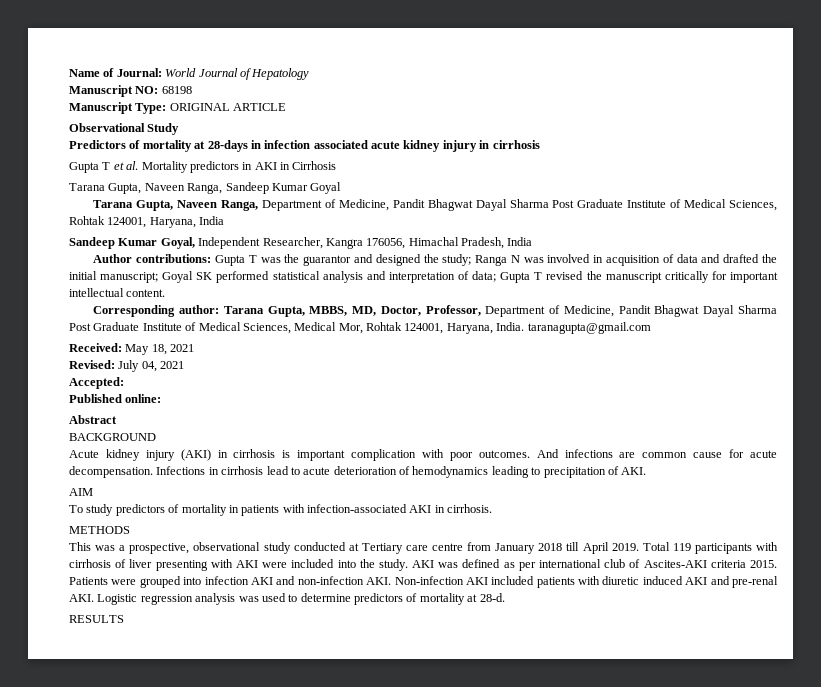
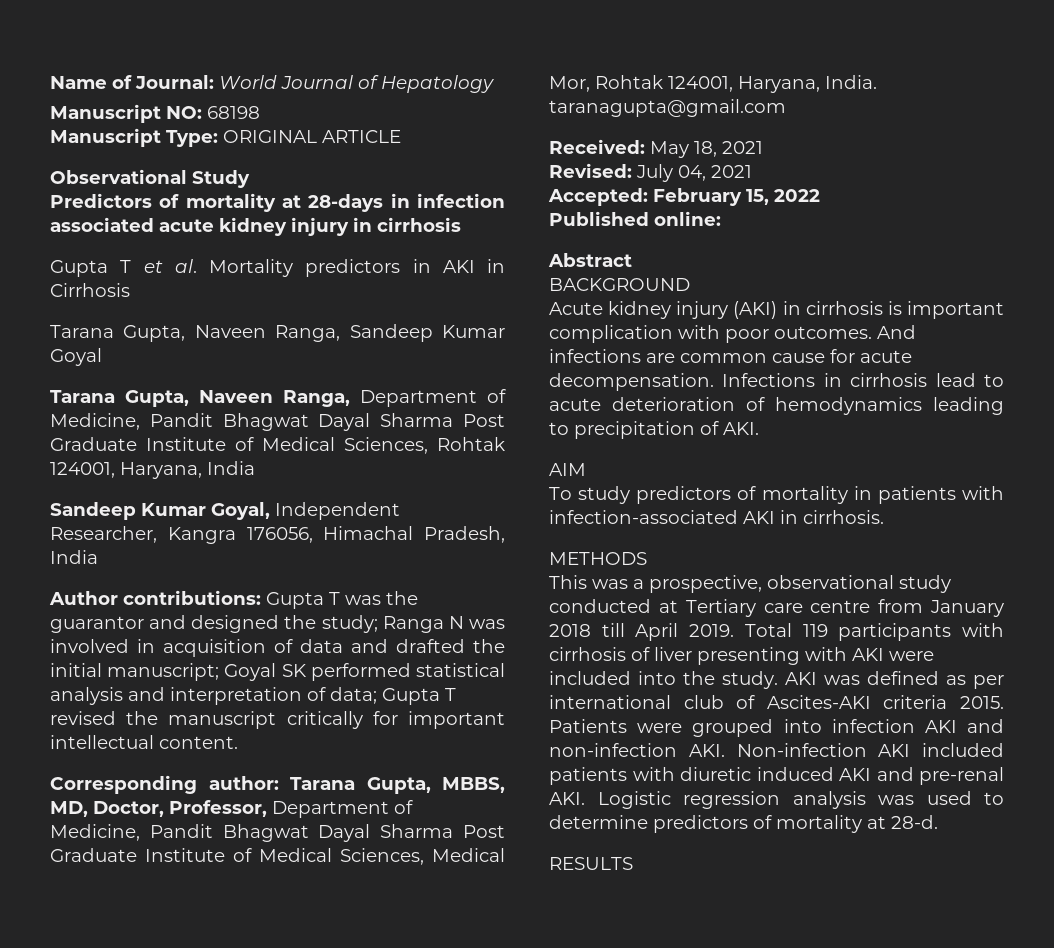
- Accepted:
+ Accepted: February 15, 2022

